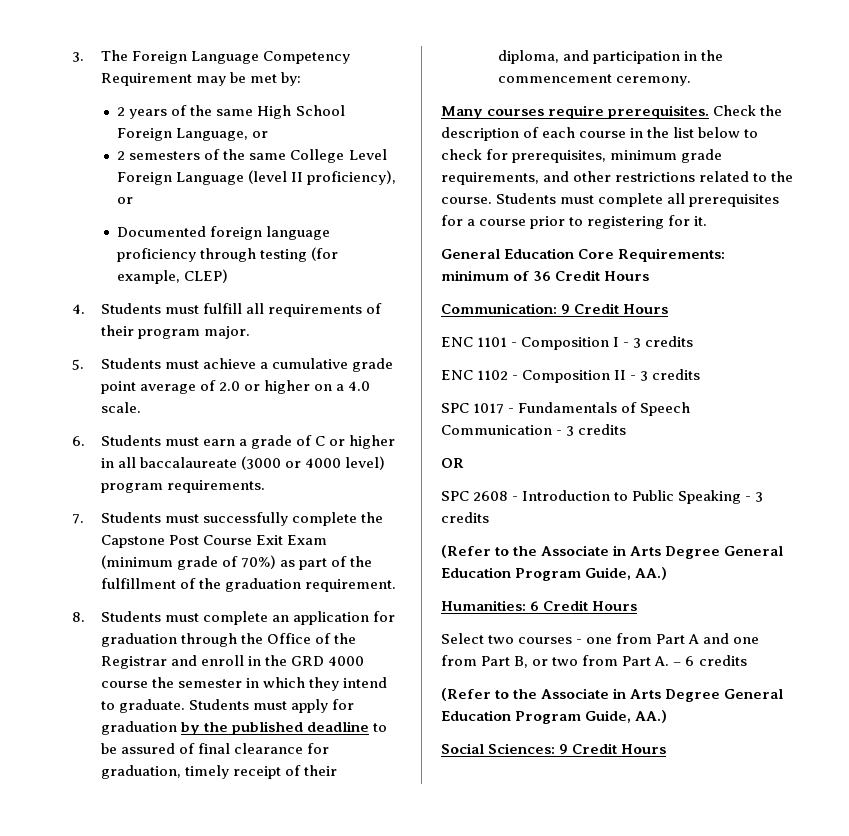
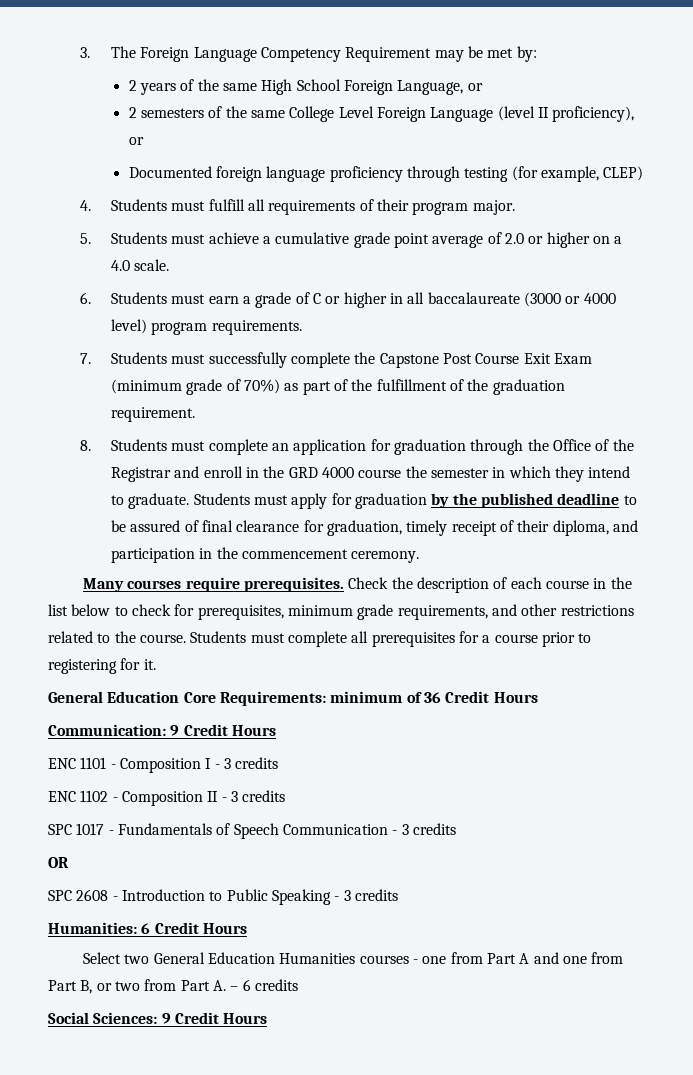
  SPC 2608 - Introduction to Public Speaking - 3 credits
- (Refer to the Associate in Arts Degree General Education Program Guide, AA.)
- Select two courses - one from Part A and one from Part B, or two from Part A. – 6 credits
- (Refer to the Associate in Arts Degree General Education Program Guide, AA.)
+ Select two General Education Humanities courses - one from Part A and one from Part B, or two from Part A. – 6 credits

